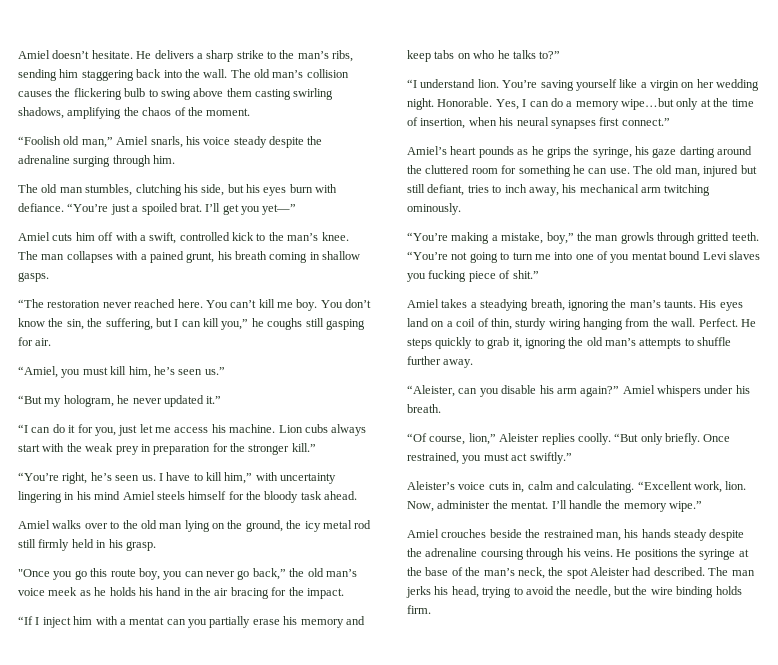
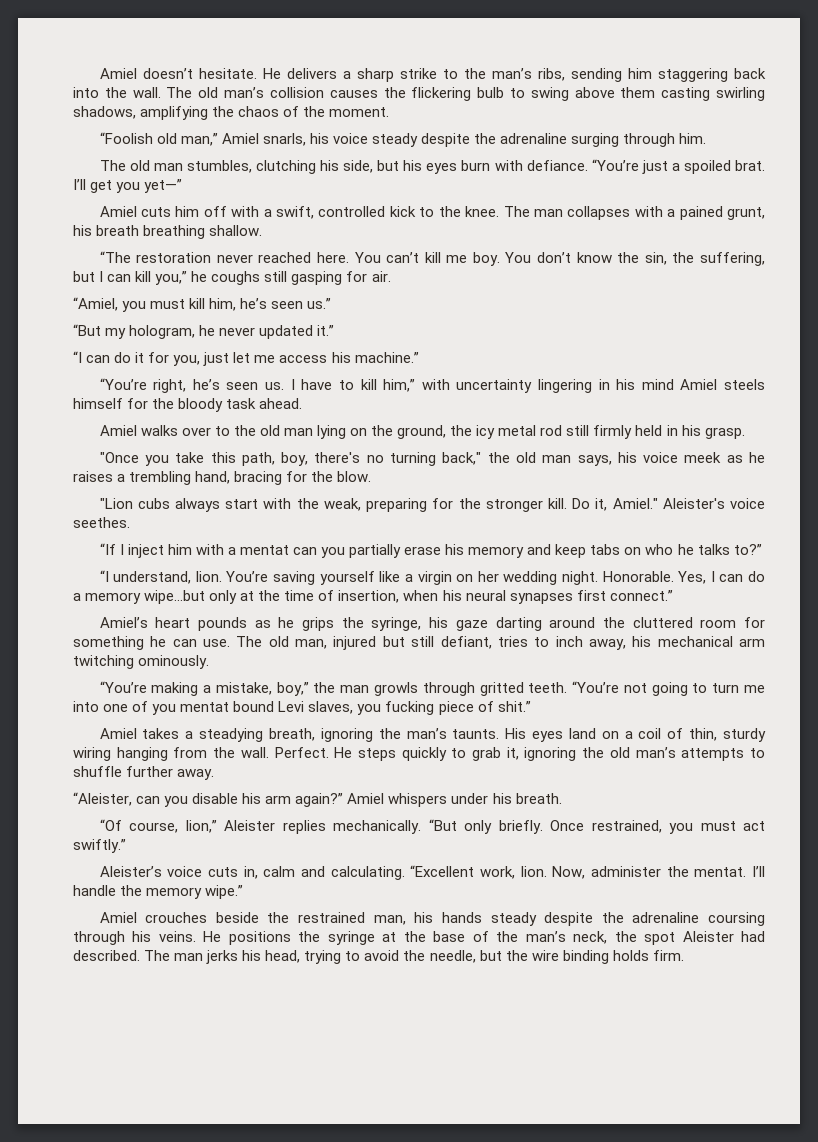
- Amiel cuts him off with a swift, controlled kick to the man’s knee.
+ Amiel cuts him off with a swift, controlled kick to the knee.
- The man collapses with a pained grunt, his breath coming in shallow gasps.
+ The man collapses with a pained grunt, his breath breathing shallow.
- “I can do it for you, just let me access his machine. Lion cubs always start with the weak prey in preparation for the stronger kill.”
+ “I can do it for you, just let me access his machine.”
- "Once you go this route boy, you can never go back,” the old man’s voice meek as he holds his hand in the air bracing for the impact.
+ "Once you take this path, boy, there's no turning back," the old man says, his voice meek as he raises a trembling hand, bracing for the blow.
+ "Lion cubs always start with the weak, preparing for the stronger kill. Do it, Amiel." Aleister's voice seethes.
- “I understand lion.
+ “I understand, lion.
- “You’re not going to turn me into one of you mentat bound Levi slaves you fucking piece of shit.”
+ “You’re not going to turn me into one of you mentat bound Levi slaves, you fucking piece of shit.”
- “Of course, lion,” Aleister replies coolly.
+ “Of course, lion,” Aleister replies mechanically.

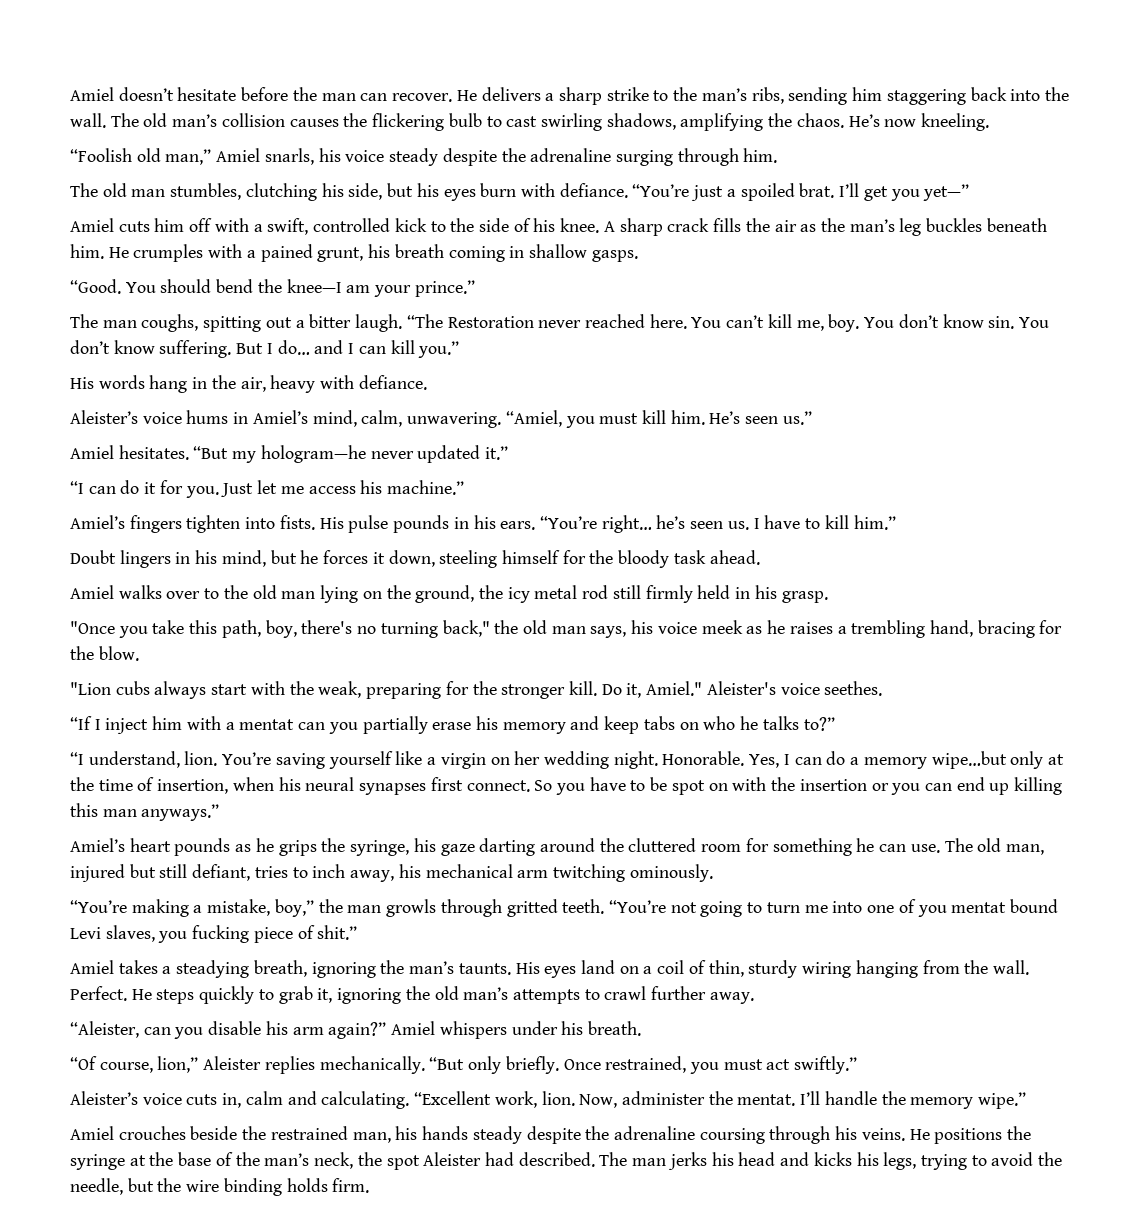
- Amiel doesn’t hesitate.
+ Amiel doesn’t hesitate before the man can recover.
- The old man’s collision causes the flickering bulb to swing above them casting swirling shadows, amplifying the chaos of the moment.
+ The old man’s collision causes the flickering bulb to cast swirling shadows, amplifying the chaos. He’s now kneeling.
- Amiel cuts him off with a swift, controlled kick to the knee. The man collapses with a pained grunt, his breath breathing shallow.
- “The restoration never reached here.
+ Amiel cuts him off with a swift, controlled kick to the side of his knee. A sharp crack fills the air as the man’s leg buckles beneath him. He crumples with a pained grunt, his breath coming in shallow gasps.
+ “Good. You should bend the knee—I am your prince.”
+ The man coughs, spitting out a bitter laugh. “The Restoration never reached here.
- You can’t kill me boy.
+ You can’t kill me, boy.
- You don’t know the sin, the suffering, but I can kill you,” he coughs still gasping for air.
- “Amiel, you must kill him, he’s seen us.”
+ You don’t know sin. You don’t know suffering. But I do… and I can kill you.”
+ His words hang in the air, heavy with defiance.
+ Aleister’s voice hums in Amiel’s mind, calm, unwavering. “Amiel, you must kill him. He’s seen us.”
- “But my hologram, he never updated it.”
+ Amiel hesitates. “But my hologram—he never updated it.”
- “I can do it for you, just let me access his machine.”
+ “I can do it for you. Just let me access his machine.”
- “You’re right, he’s seen us.
+ Amiel’s fingers tighten into fists. His pulse pounds in his ears. “You’re right… he’s seen us.
- I have to kill him,” with uncertainty lingering in his mind Amiel steels himself for the bloody task ahead.
+ I have to kill him.”
+ Doubt lingers in his mind, but he forces it down, steeling himself for the bloody task ahead.
- Yes, I can do a memory wipe…but only at the time of insertion, when his neural synapses first connect.”
+ Yes, I can do a memory wipe…but only at the time of insertion, when his neural synapses first connect. So you have to be spot on with the insertion or you can end up killing this man anyways.”
- He steps quickly to grab it, ignoring the old man’s attempts to shuffle further away.
+ He steps quickly to grab it, ignoring the old man’s attempts to crawl further away.
- The man jerks his head, trying to avoid the needle, but the wire binding holds firm.
+ The man jerks his head and kicks his legs, trying to avoid the needle, but the wire binding holds firm.

